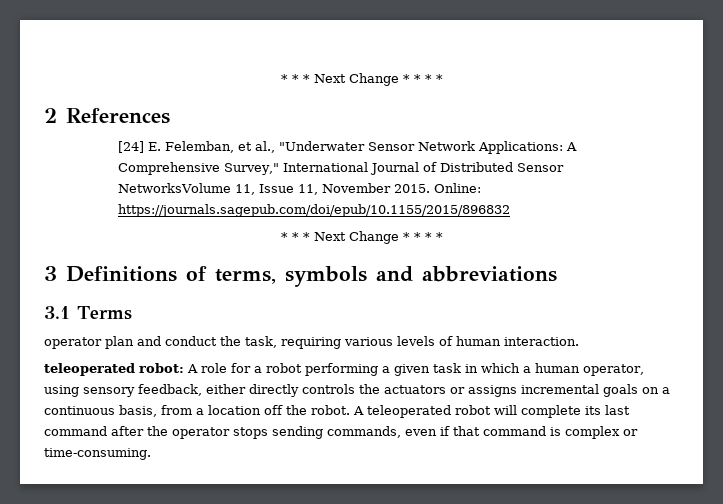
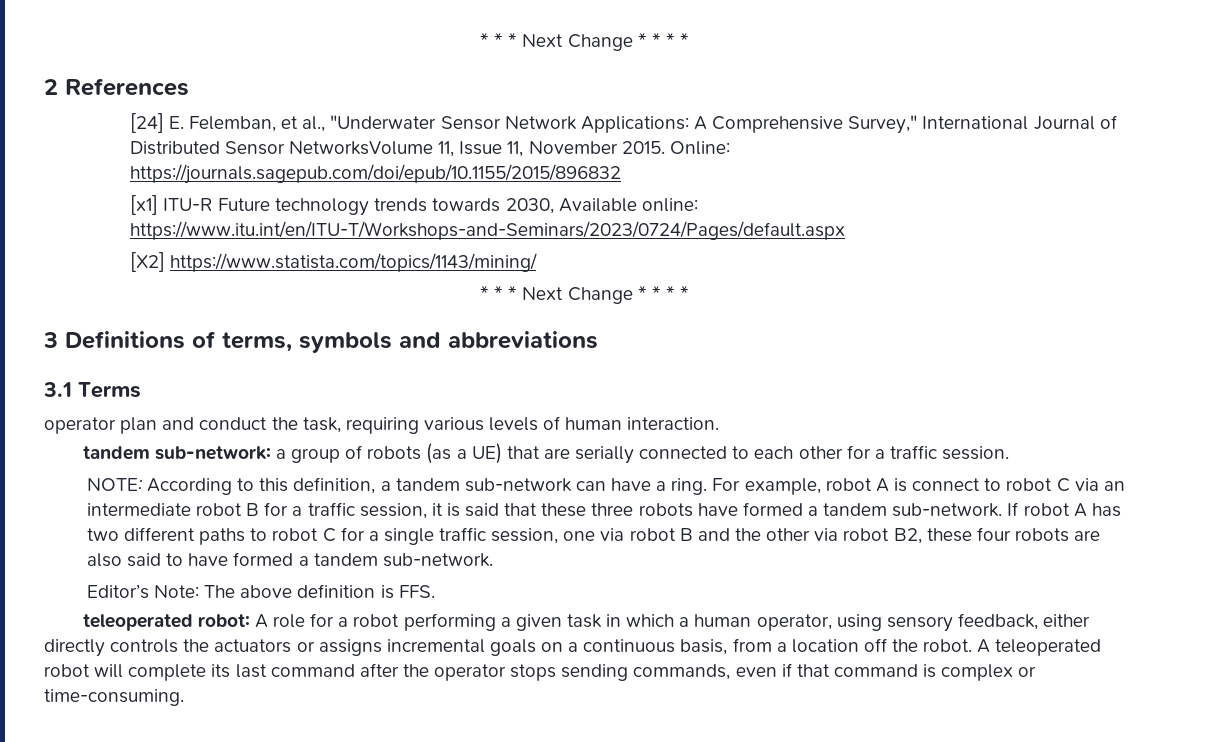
+ [x1] ITU-R Future technology trends towards 2030, Available online: https://www.itu.int/en/ITU-T/Workshops-and-Seminars/2023/0724/Pages/default.aspx
+ [X2] https://www.statista.com/topics/1143/mining/
+ tandem sub-network: a group of robots (as a UE) that are serially connected to each other for a traffic session.
+ NOTE: According to this definition, a tandem sub-network can have a ring. For example, robot A is connect to robot C via an intermediate robot B for a traffic session, it is said that these three robots have formed a tandem sub-network. If robot A has two different paths to robot C for a single traffic session, one via robot B and the other via robot B2, these four robots are also said to have formed a tandem sub-network.
+ Editor’s Note: The above definition is FFS.

